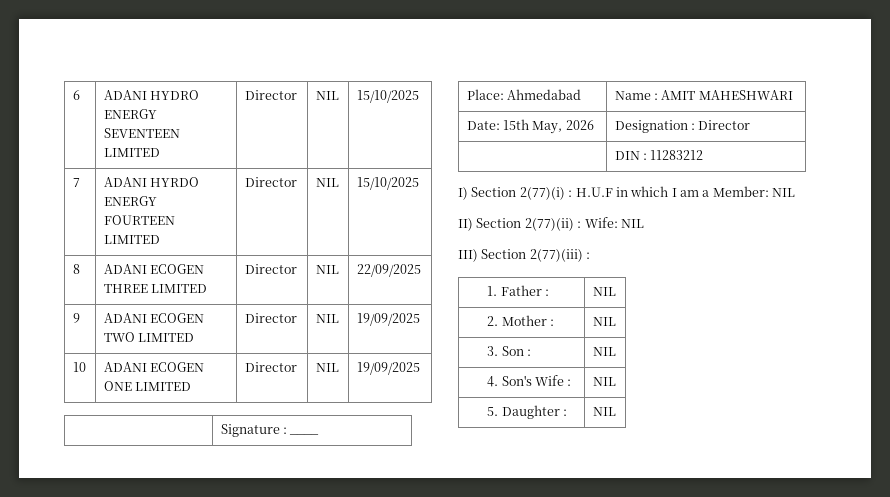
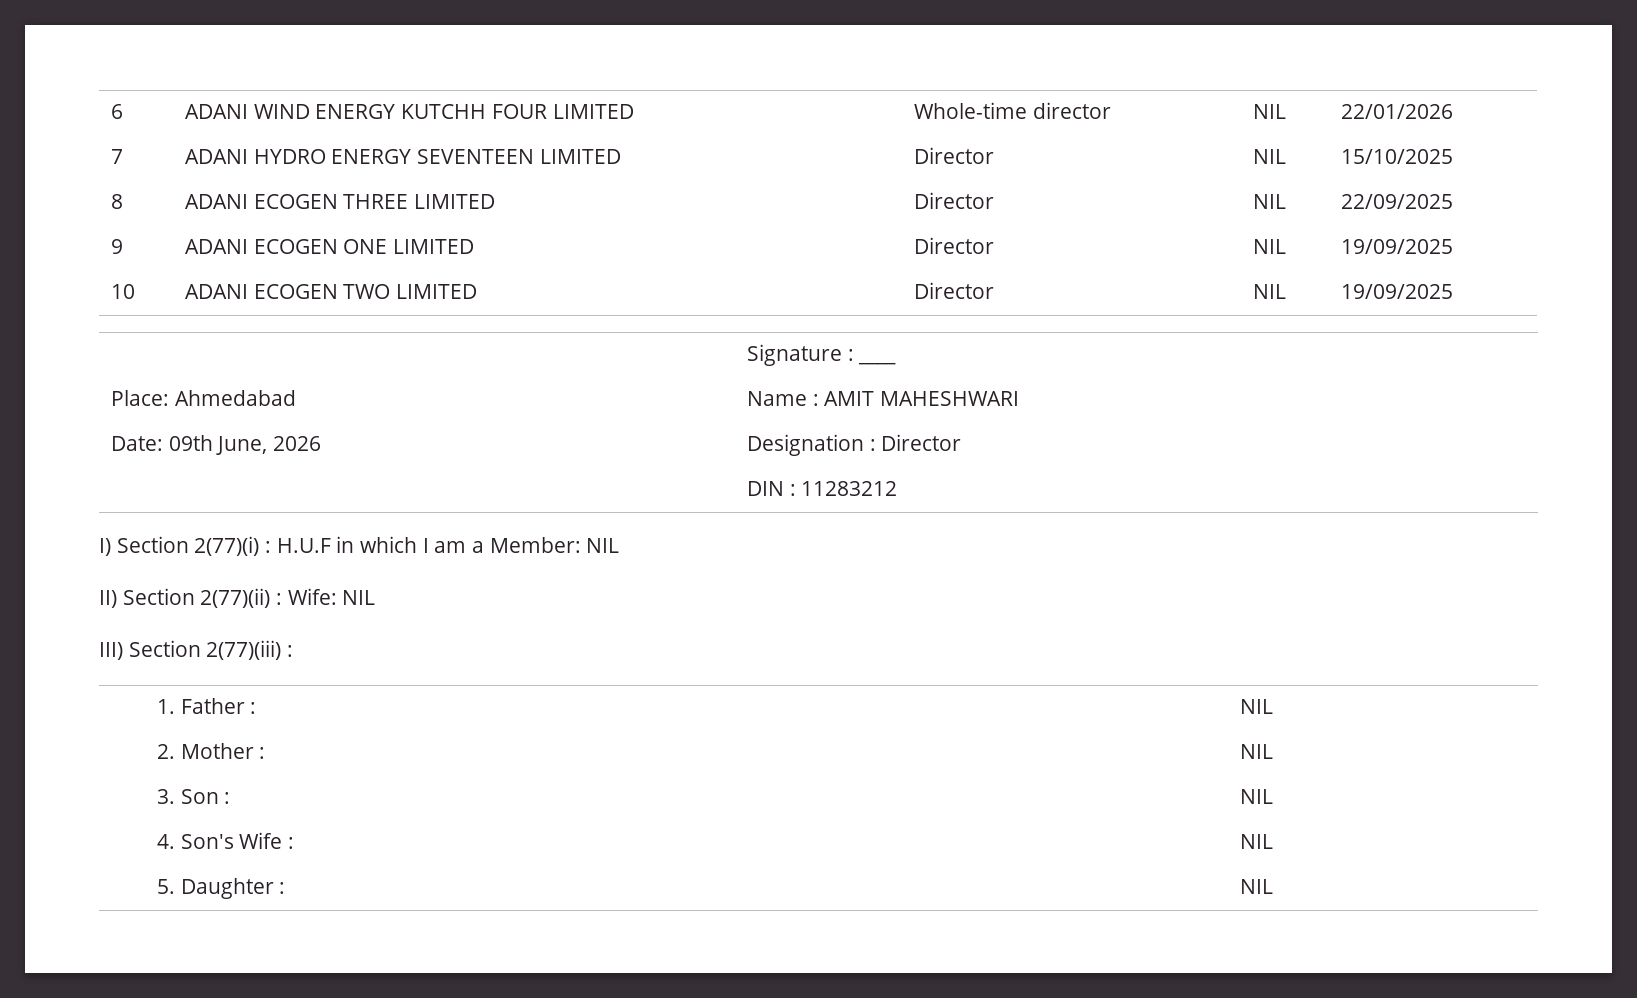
- 6 | ADANI HYDRO ENERGY SEVENTEEN LIMITED | Director | NIL | 15/10/2025
+ 6 | ADANI WIND ENERGY KUTCHH FOUR LIMITED | Whole-time director | NIL | 22/01/2026
+ 7 | ADANI HYDRO ENERGY SEVENTEEN LIMITED | Director | NIL | 15/10/2025
- 7 | ADANI HYRDO ENERGY FOURTEEN LIMITED | Director | NIL | 15/10/2025
- 9 | ADANI ECOGEN TWO LIMITED | Director | NIL | 19/09/2025
+ 9 | ADANI ECOGEN ONE LIMITED | Director | NIL | 19/09/2025
- 10 | ADANI ECOGEN ONE LIMITED | Director | NIL | 19/09/2025
+ 10 | ADANI ECOGEN TWO LIMITED | Director | NIL | 19/09/2025
- Date: 15th May, 2026 | Designation : Director
+ Date: 09th June, 2026 | Designation : Director

